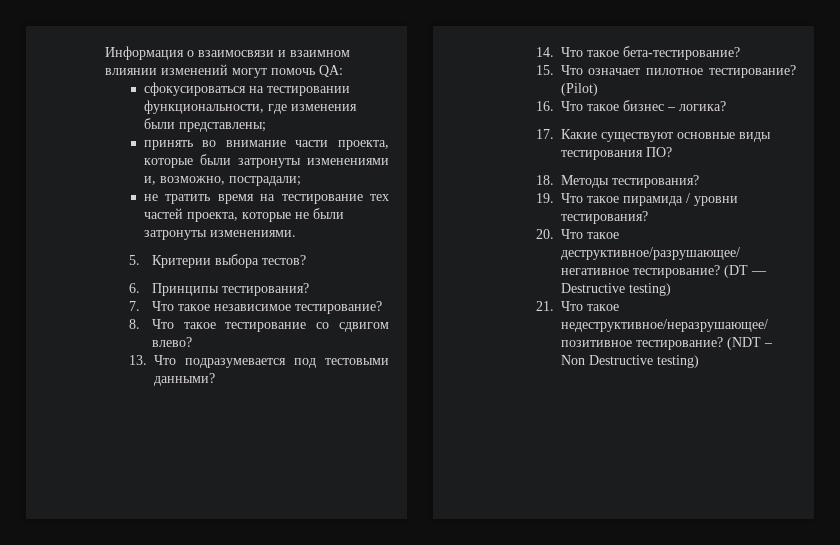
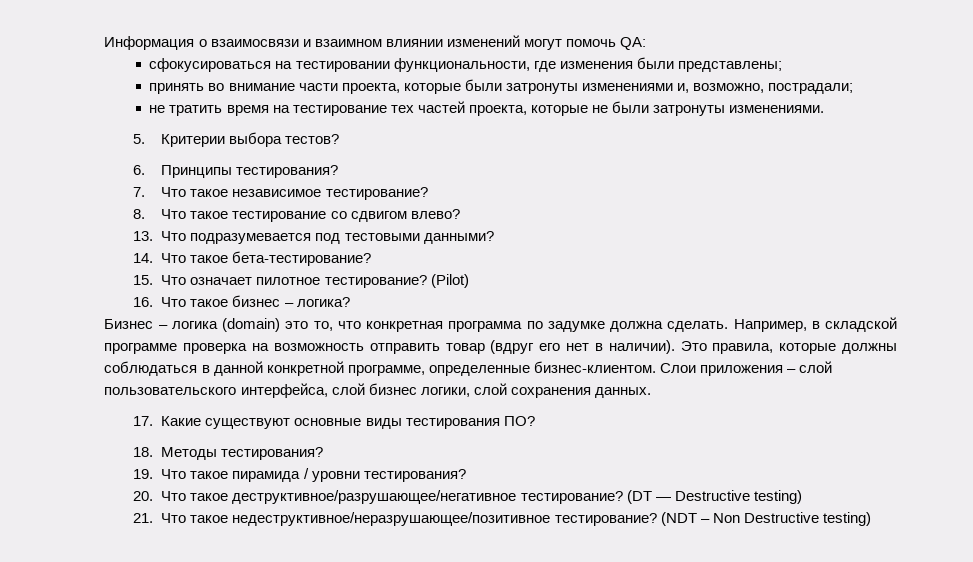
+ Бизнес – логика (domain) это то, что конкретная программа по задумке должна сделать. Например, в складской программе проверка на возможность отправить товар (вдруг его нет в наличии). Это правила, которые должны соблюдаться в данной конкретной программе, определенные бизнес-клиентом. Слои приложения – слой пользовательского интерфейса, слой бизнес логики, слой сохранения данных.

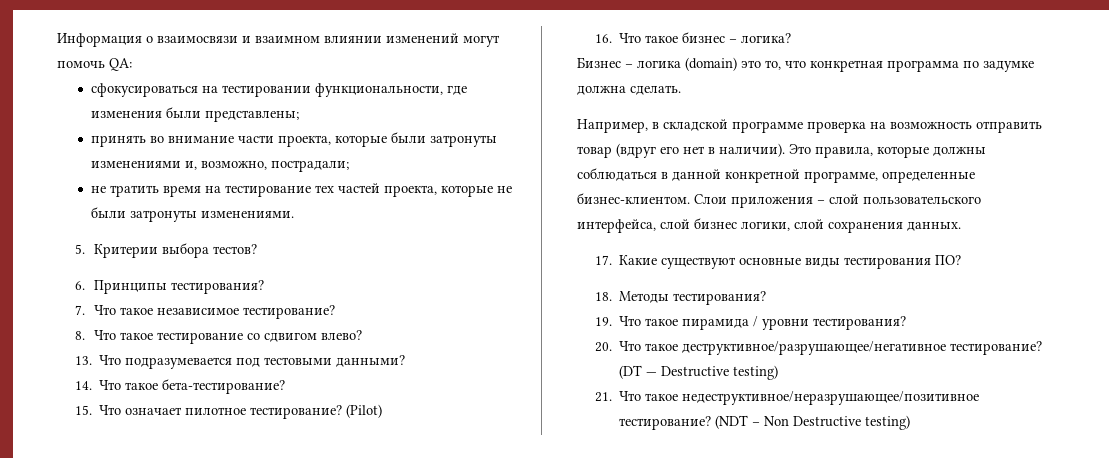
- Бизнес – логика (domain) это то, что конкретная программа по задумке должна сделать. Например, в складской программе проверка на возможность отправить товар (вдруг его нет в наличии).
+ Бизнес – логика (domain) это то, что конкретная программа по задумке должна сделать.
+ Например, в складской программе проверка на возможность отправить товар (вдруг его нет в наличии).

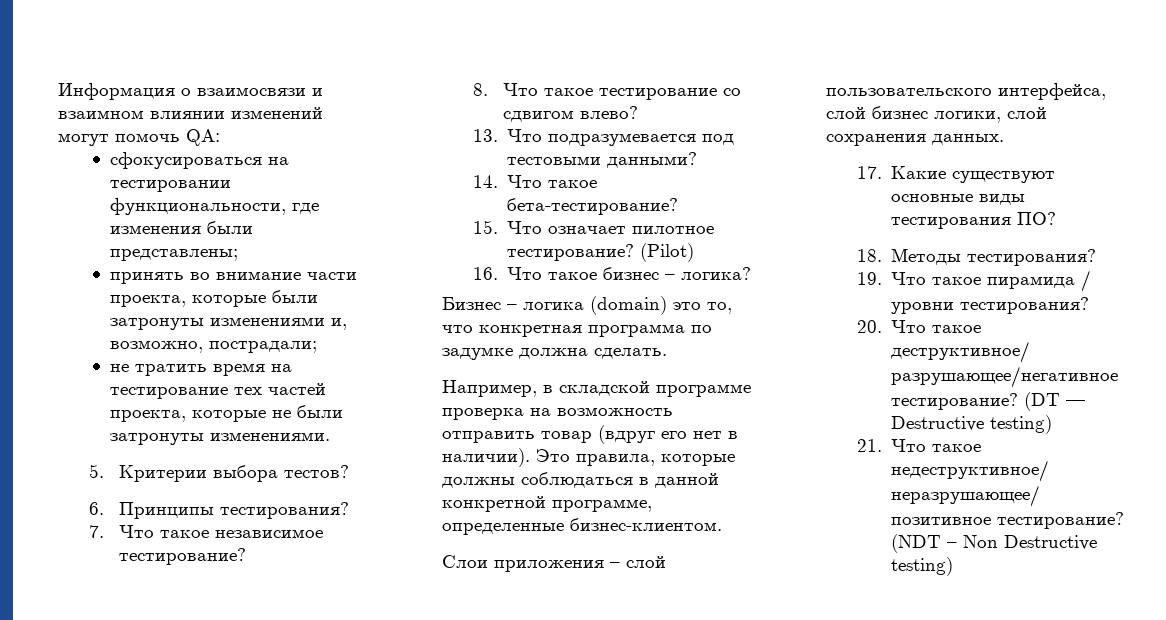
- Это правила, которые должны соблюдаться в данной конкретной программе, определенные бизнес-клиентом. Слои приложения – слой пользовательского интерфейса, слой бизнес логики, слой сохранения данных.
+ Это правила, которые должны соблюдаться в данной конкретной программе, определенные бизнес-клиентом.
+ Слои приложения – слой пользовательского интерфейса, слой бизнес логики, слой сохранения данных.

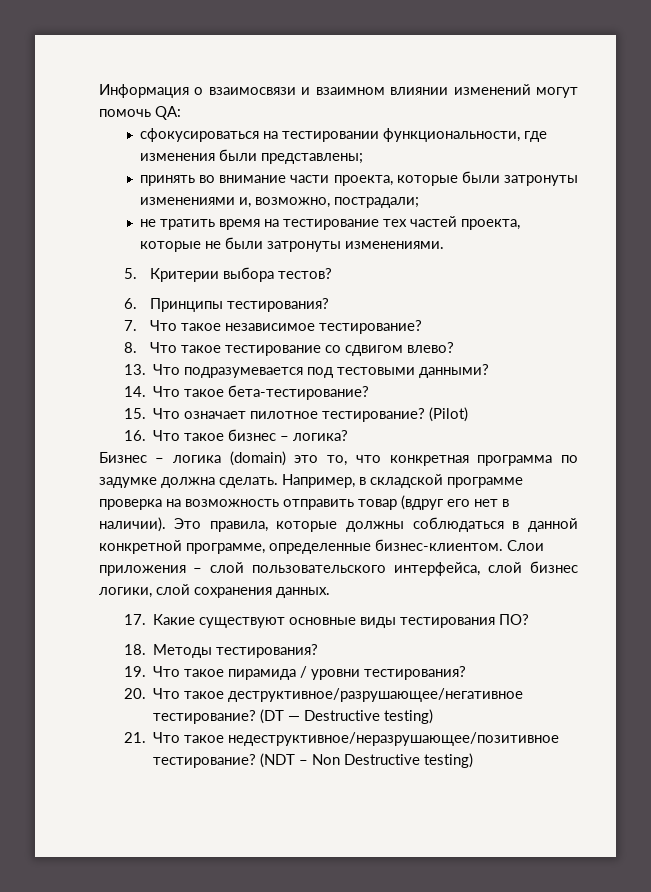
- Бизнес – логика (domain) это то, что конкретная программа по задумке должна сделать.
- Например, в складской программе проверка на возможность отправить товар (вдруг его нет в наличии).
+ Бизнес – логика (domain) это то, что конкретная программа по задумке должна сделать. Например, в складской программе проверка на возможность отправить товар (вдруг его нет в наличии).
- Это правила, которые должны соблюдаться в данной конкретной программе, определенные бизнес-клиентом.
- Слои приложения – слой пользовательского интерфейса, слой бизнес логики, слой сохранения данных.
+ Это правила, которые должны соблюдаться в данной конкретной программе, определенные бизнес-клиентом. Слои приложения – слой пользовательского интерфейса, слой бизнес логики, слой сохранения данных.

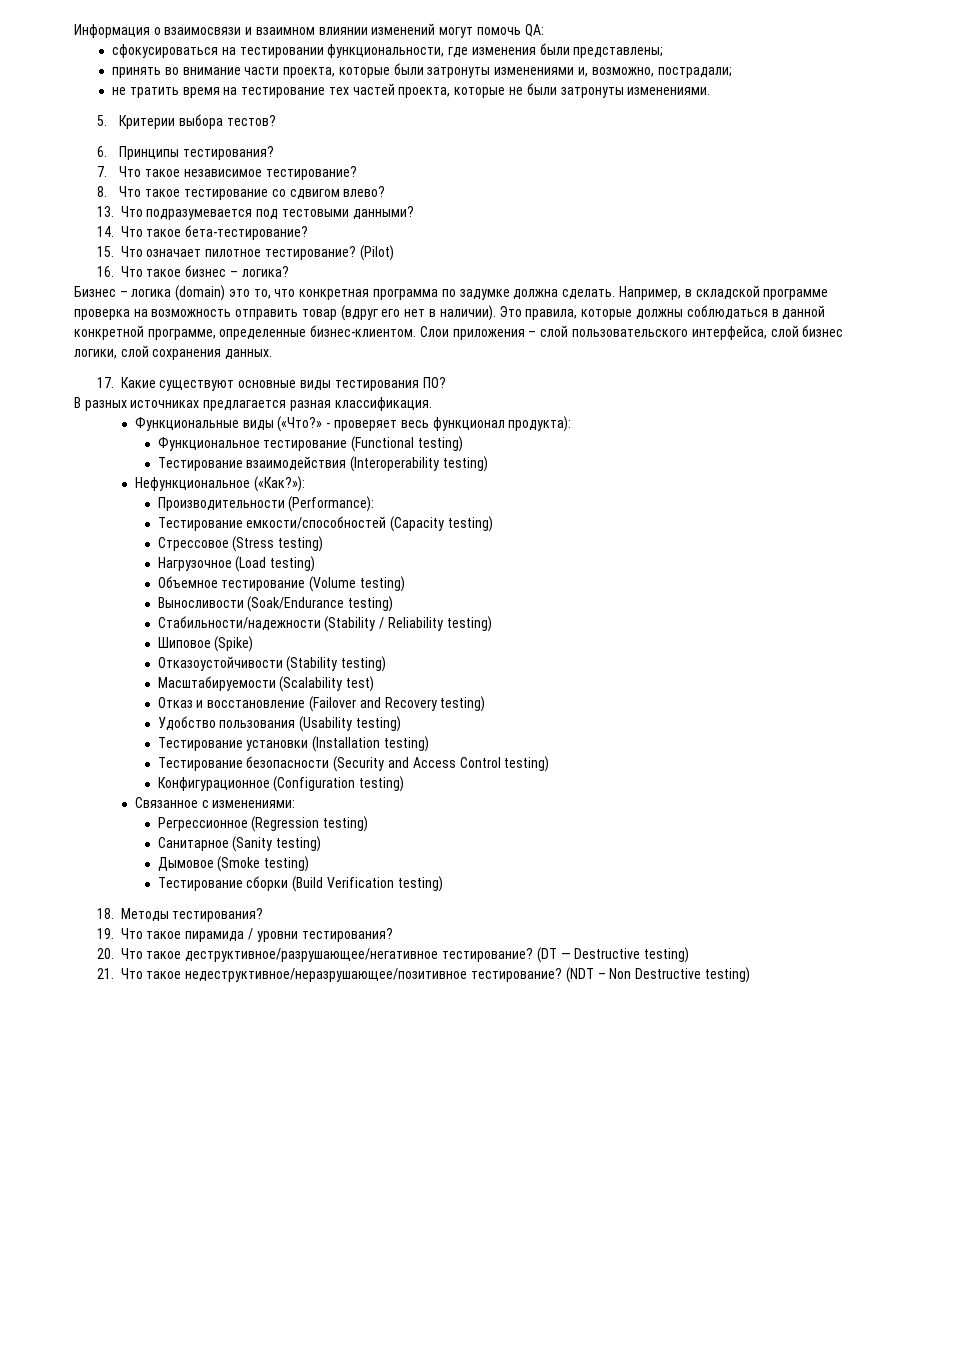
+ В разных источниках предлагается разная классификация.
+ Функциональные виды («Что?» - проверяет весь функционал продукта):
+ Функциональное тестирование (Functional testing)
+ Тестирование взаимодействия (Interoperability testing)
+ Нефункциональное («Как?»):
+ Производительности (Performance):
+ Тестирование емкости/способностей (Capacity testing)
+ Стрессовое (Stress testing)
+ Нагрузочное (Load testing)
+ Объемное тестирование (Volume testing)
+ Выносливости (Soak/Endurance testing)
+ Стабильности/надежности (Stability / Reliability testing)
+ Шиповое (Spike)
+ Отказоустойчивости (Stability testing)
+ Масштабируемости (Scalability test)
+ Отказ и восстановление (Failover and Recovery testing)
+ Удобство пользования (Usability testing)
+ Тестирование установки (Installation testing)
+ Тестирование безопасности (Security and Access Control testing)
+ Конфигурационное (Configuration testing)
+ Связанное с изменениями:
+ Регрессионное (Regression testing)
+ Санитарное (Sanity testing)
+ Дымовое (Smoke testing)
+ Тестирование сборки (Build Verification testing)

